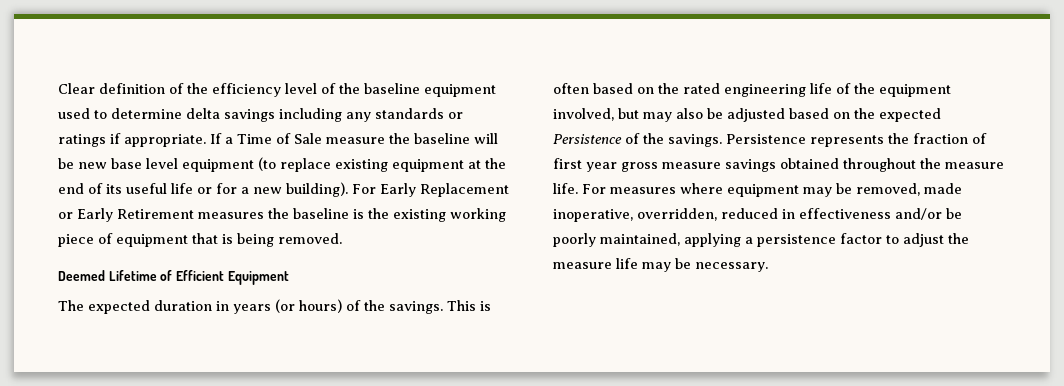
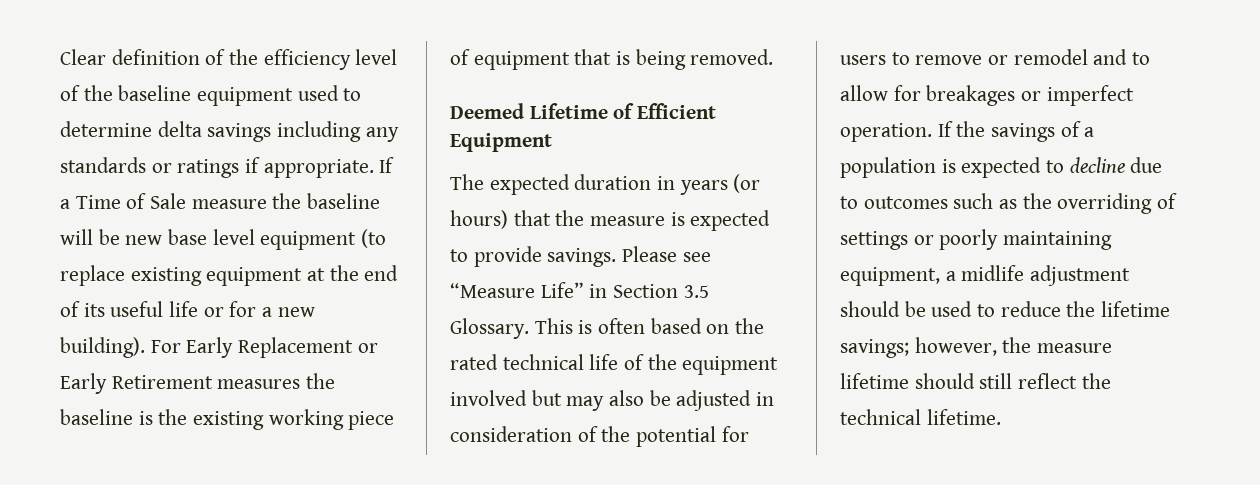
- The expected duration in years (or hours) of the savings.
+ The expected duration in years (or hours) that the measure is expected to provide savings. Please see “Measure Life” in Section 3.5 Glossary.
- This is often based on the rated engineering life of the equipment involved, but may also be adjusted based on the expected Persistence of the savings. Persistence represents the fraction of first year gross measure savings obtained throughout the measure life. For measures where equipment may be removed, made inoperative, overridden, reduced in effectiveness and/or be poorly maintained, applying a persistence factor to adjust the measure life may be necessary.
+ This is often based on the rated technical life of the equipment involved but may also be adjusted in consideration of the potential for users to remove or remodel and to allow for breakages or imperfect operation. If the savings of a population is expected to decline due to outcomes such as the overriding of settings or poorly maintaining equipment, a midlife adjustment should be used to reduce the lifetime savings; however, the measure lifetime should still reflect the technical lifetime.

